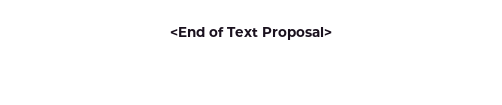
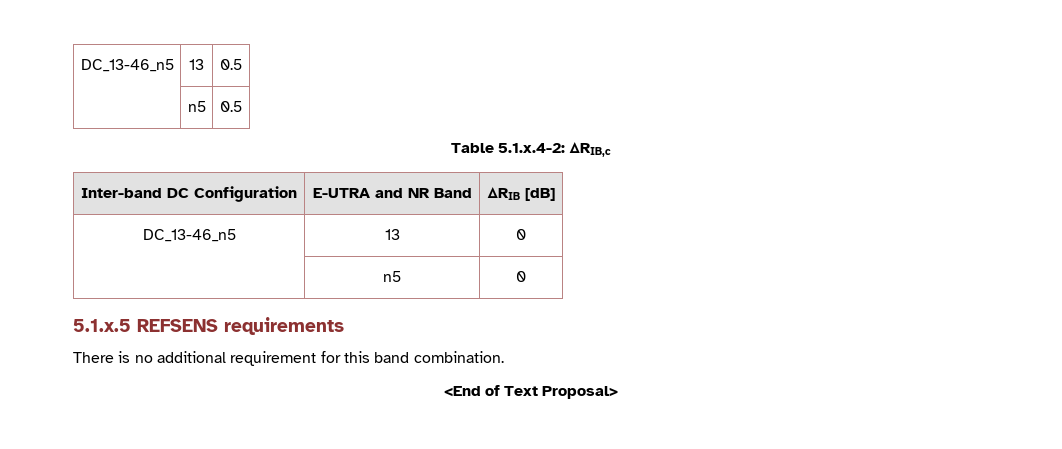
+ DC_13-46_n5 | 13 | 0.5
+ | n5 | 0.5
+ Table 5.1.x.4-2: ΔRIB,c
+ Inter-band DC Configuration | E-UTRA and NR Band | ΔRIB [dB]
+ DC_13-46_n5 | 13 | 0
+ | n5 | 0
+ 5.1.x.5 REFSENS requirements
+ There is no additional requirement for this band combination.

